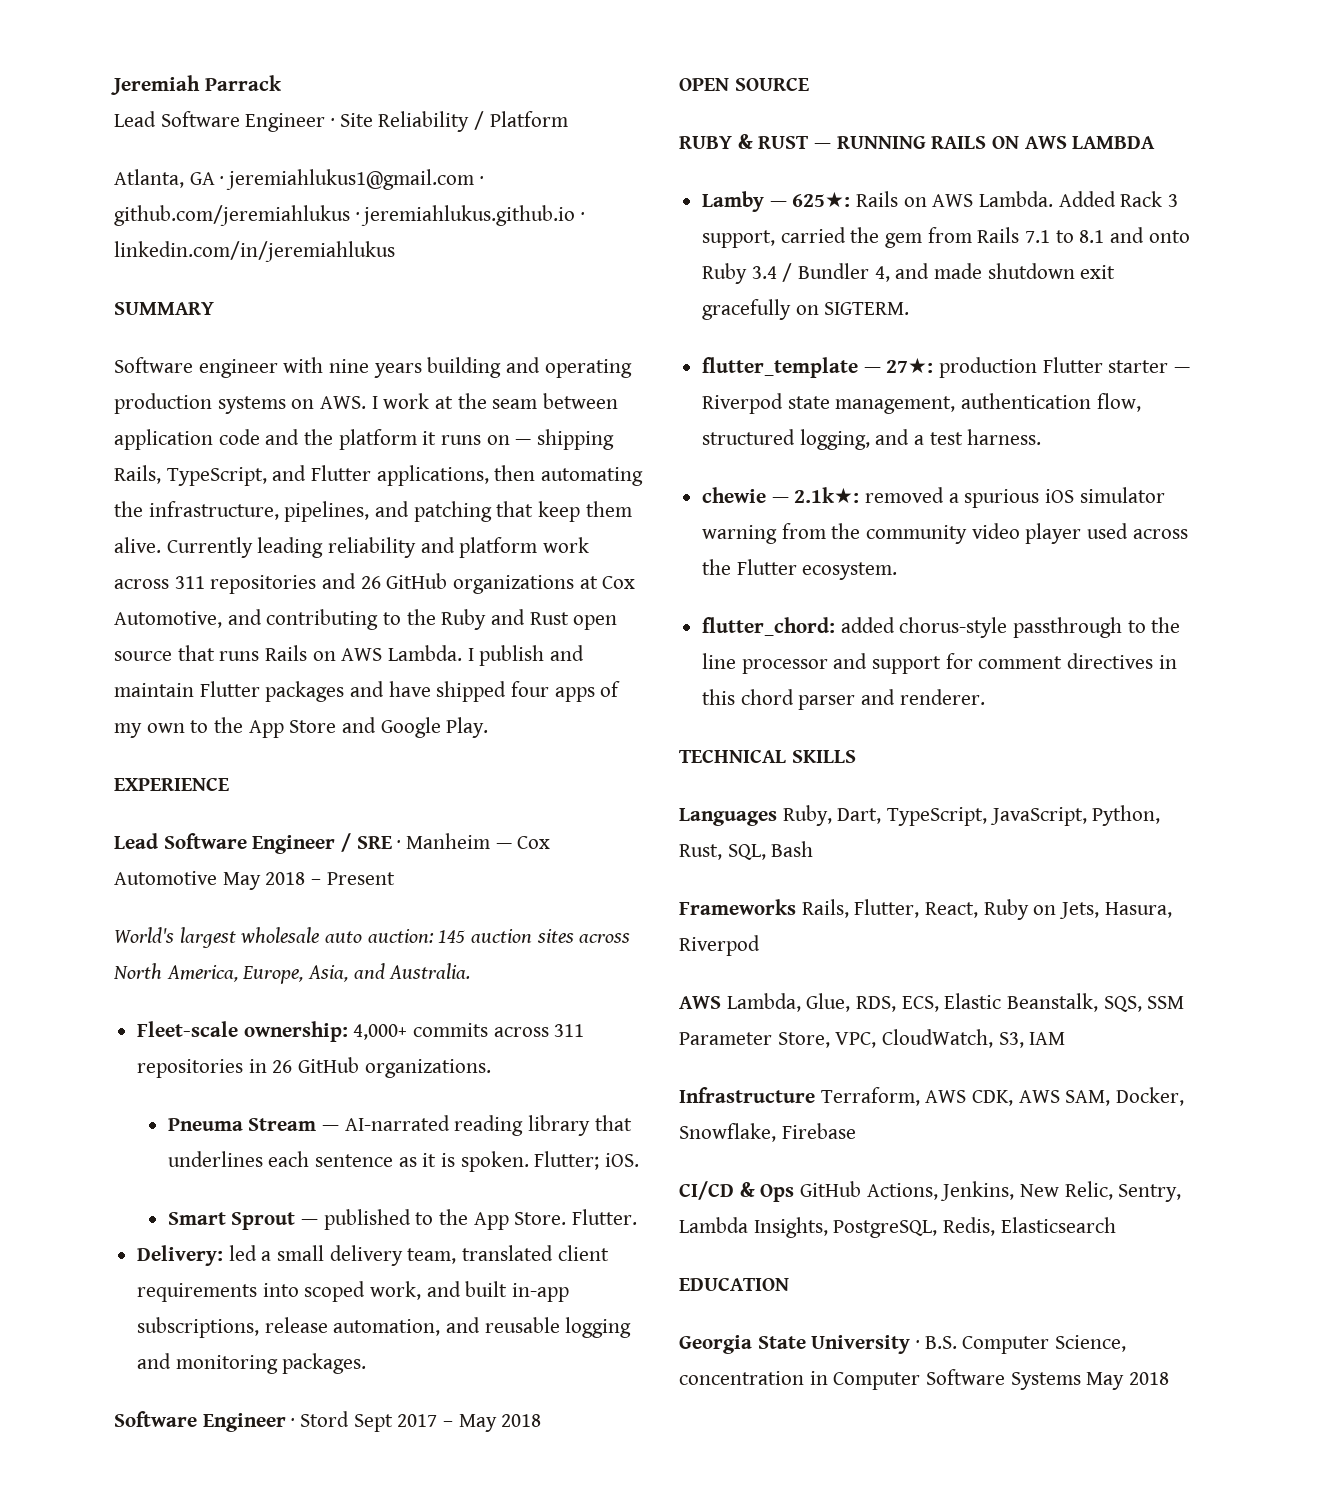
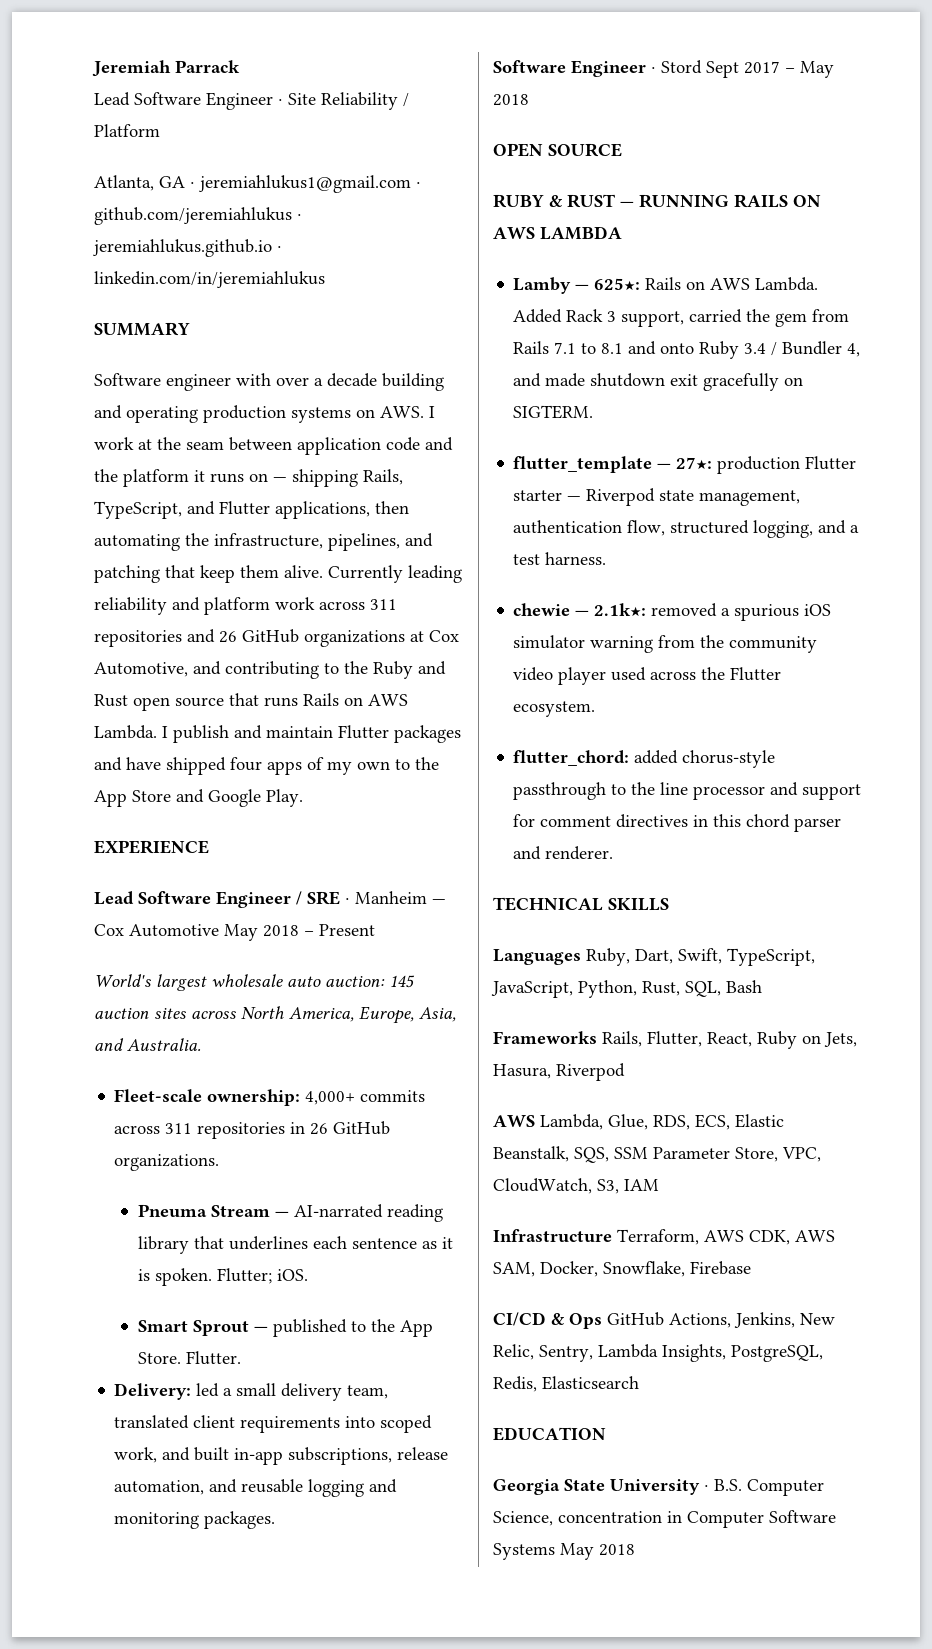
- Software engineer with nine years building and operating production systems on AWS. I work at the seam between application code and the platform it runs on — shipping Rails, TypeScript, and Flutter applications, then automating the infrastructure, pipelines, and patching that keep them alive.
+ Software engineer with over a decade building and operating production systems on AWS. I work at the seam between application code and the platform it runs on — shipping Rails, TypeScript, and Flutter applications, then automating the infrastructure, pipelines, and patching that keep them alive.
- Languages Ruby, Dart, TypeScript, JavaScript, Python, Rust, SQL, Bash
+ Languages Ruby, Dart, Swift, TypeScript, JavaScript, Python, Rust, SQL, Bash

